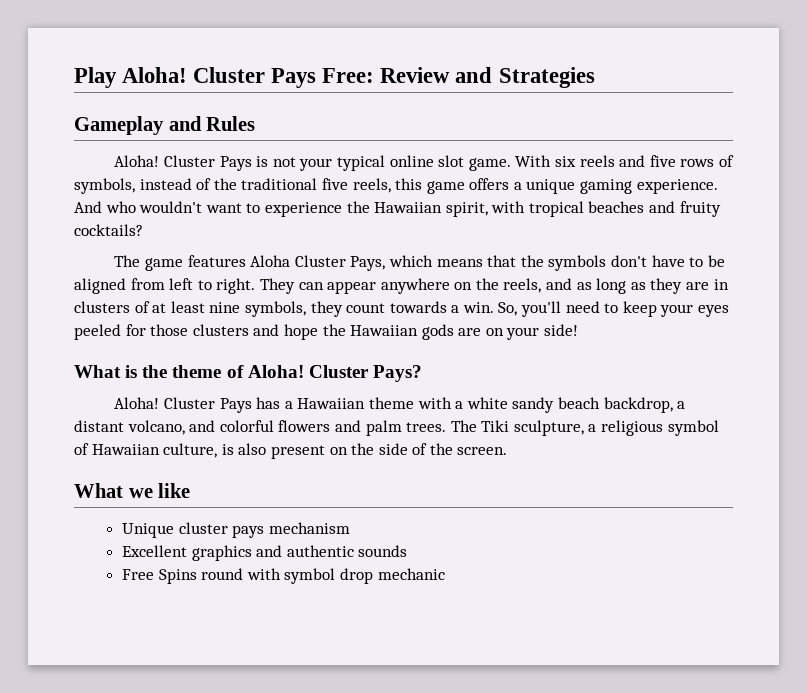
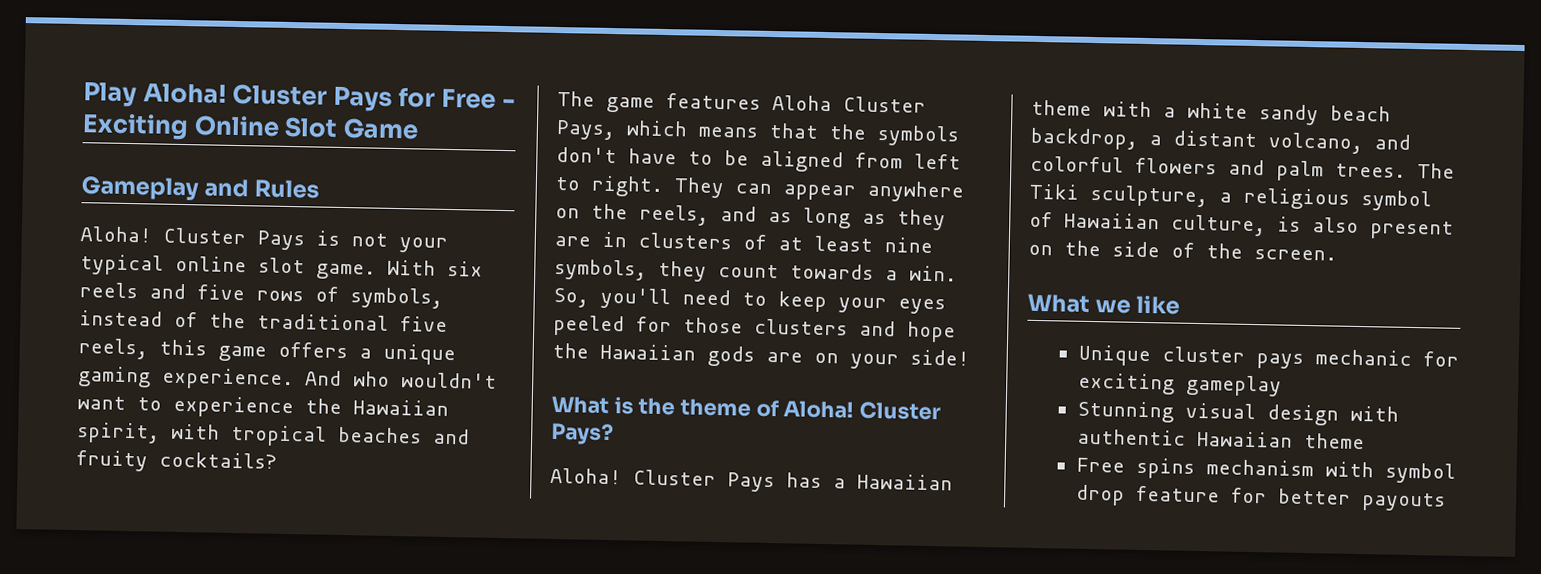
- Cluster Pays Free: Review and Strategies
+ Cluster Pays for Free - Exciting Online Slot Game
- Unique cluster pays mechanism
- Excellent graphics and authentic sounds
- Free Spins round with symbol drop mechanic
+ Unique cluster pays mechanic for exciting gameplay
+ Stunning visual design with authentic Hawaiian theme
+ Free spins mechanism with symbol drop feature for better payouts

